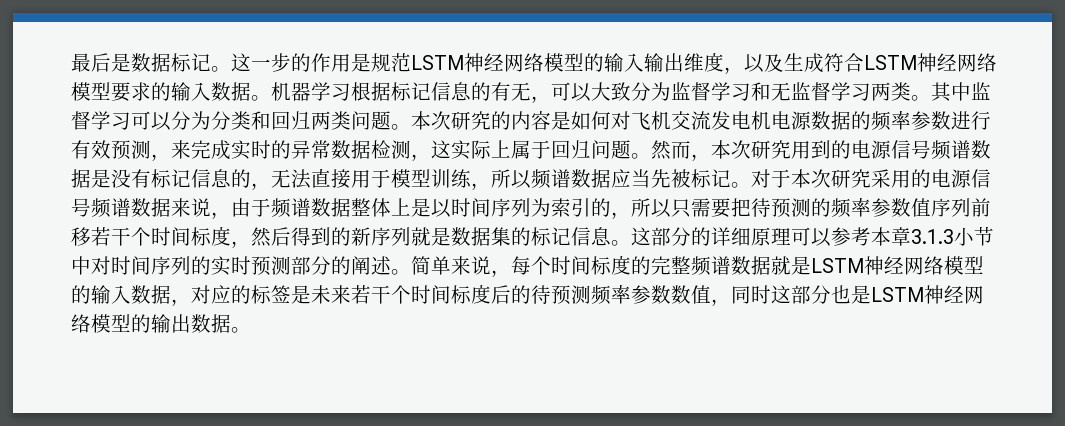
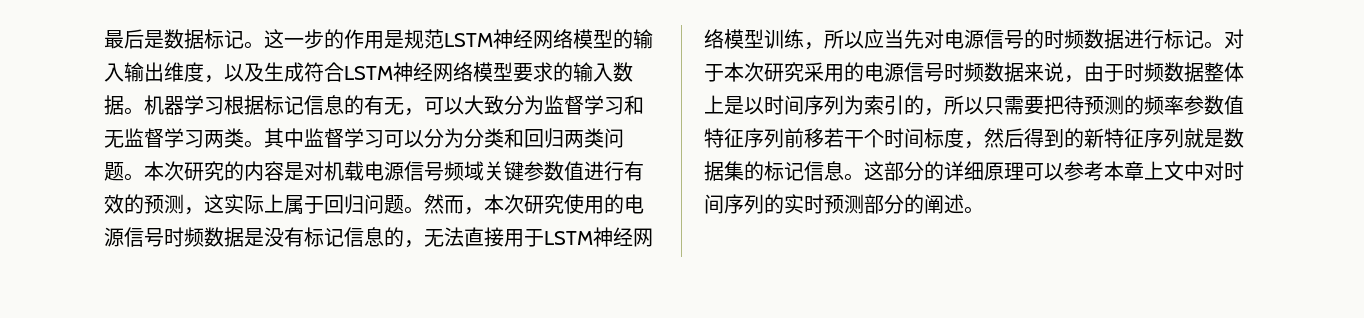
- 本次研究的内容是如何对飞机交流发电机电源数据的频率参数进行有效预测，来完成实时的异常数据检测，这实际上属于回归问题。
+ 本次研究的内容是对机载电源信号频域关键参数值进行有效的预测，这实际上属于回归问题。
- 然而，本次研究用到的电源信号频谱数据是没有标记信息的，无法直接用于模型训练，所以频谱数据应当先被标记。
+ 然而，本次研究使用的电源信号时频数据是没有标记信息的，无法直接用于LSTM神经网络模型训练，所以应当先对电源信号的时频数据进行标记。
- 对于本次研究采用的电源信号频谱数据来说，由于频谱数据整体上是以时间序列为索引的，所以只需要把待预测的频率参数值序列前移若干个时间标度，然后得到的新序列就是数据集的标记信息。
+ 对于本次研究采用的电源信号时频数据来说，由于时频数据整体上是以时间序列为索引的，所以只需要把待预测的频率参数值特征序列前移若干个时间标度，然后得到的新特征序列就是数据集的标记信息。
- 这部分的详细原理可以参考本章3.1.3小节中对时间序列的实时预测部分的阐述。简单来说，每个时间标度的完整频谱数据就是LSTM神经网络模型的输入数据，对应的标签是未来若干个时间标度后的待预测频率参数数值，同时这部分也是LSTM神经网络模型的输出数据。
+ 这部分的详细原理可以参考本章上文中对时间序列的实时预测部分的阐述。

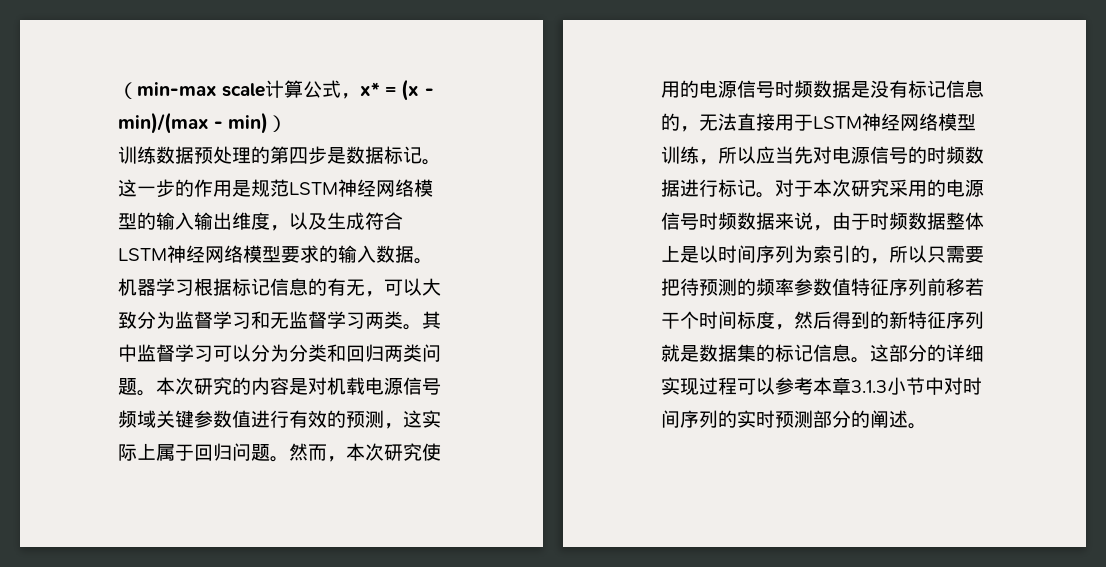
- 最后是数据标记。
+ （min-max scale计算公式，x* = (x - min)/(max - min)）
+ 训练数据预处理的第四步是数据标记。
- 这部分的详细原理可以参考本章上文中对时间序列的实时预测部分的阐述。
+ 这部分的详细实现过程可以参考本章3.1.3小节中对时间序列的实时预测部分的阐述。

